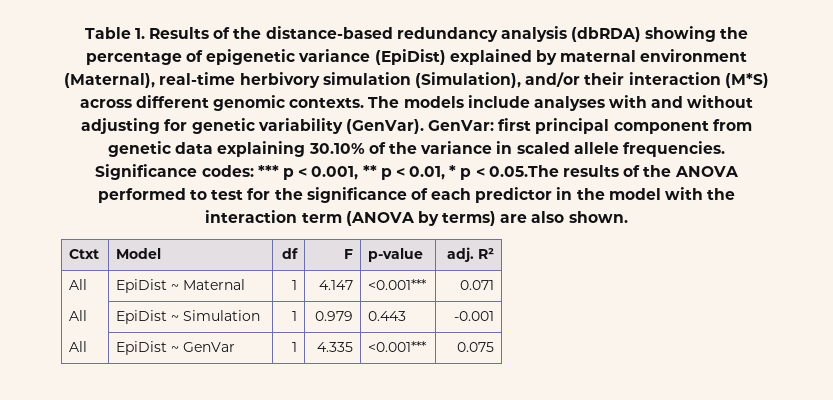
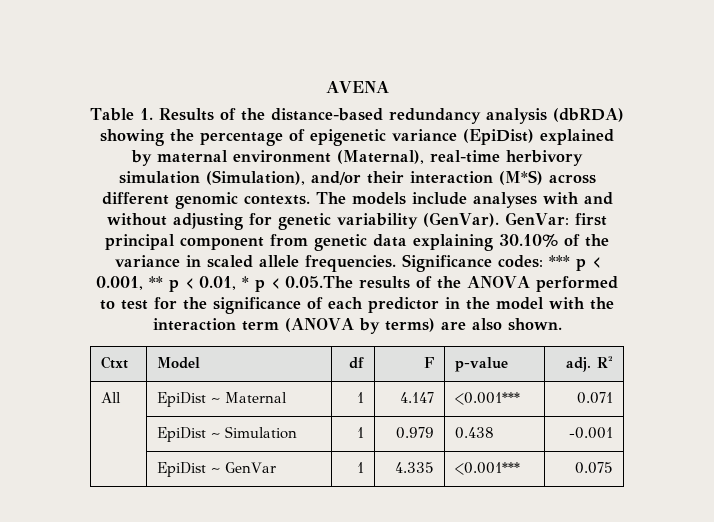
+ AVENA
- All | EpiDist ~ Simulation | 1 | 0.979 | 0.443 | -0.001
+ | EpiDist ~ Simulation | 1 | 0.979 | 0.438 | -0.001
- All | EpiDist ~ GenVar | 1 | 4.335 | <0.001*** | 0.075
+ | EpiDist ~ GenVar | 1 | 4.335 | <0.001*** | 0.075

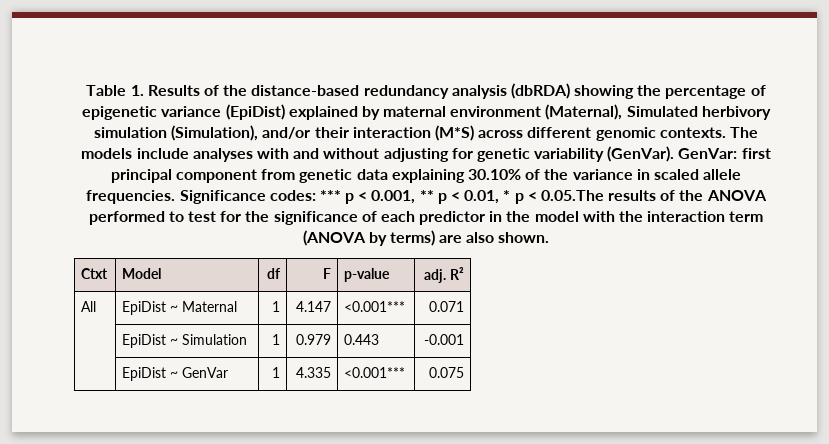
- AVENA
- Table 1. Results of the distance-based redundancy analysis (dbRDA) showing the percentage of epigenetic variance (EpiDist) explained by maternal environment (Maternal), real-time herbivory simulation (Simulation), and/or their interaction (M*S) across different genomic contexts.
+ Table 1. Results of the distance-based redundancy analysis (dbRDA) showing the percentage of epigenetic variance (EpiDist) explained by maternal environment (Maternal), Simulated herbivory simulation (Simulation), and/or their interaction (M*S) across different genomic contexts.
- | EpiDist ~ Simulation | 1 | 0.979 | 0.438 | -0.001
+ | EpiDist ~ Simulation | 1 | 0.979 | 0.443 | -0.001

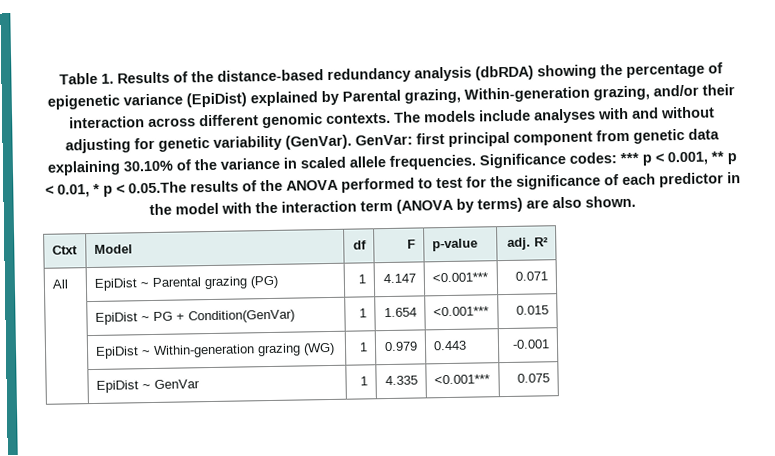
- Table 1. Results of the distance-based redundancy analysis (dbRDA) showing the percentage of epigenetic variance (EpiDist) explained by maternal environment (Maternal), Simulated herbivory simulation (Simulation), and/or their interaction (M*S) across different genomic contexts.
+ Table 1. Results of the distance-based redundancy analysis (dbRDA) showing the percentage of epigenetic variance (EpiDist) explained by Parental grazing, Within-generation grazing, and/or their interaction across different genomic contexts.
- All | EpiDist ~ Maternal | 1 | 4.147 | <0.001*** | 0.071
+ All | EpiDist ~ Parental grazing (PG) | 1 | 4.147 | <0.001*** | 0.071
- | EpiDist ~ Simulation | 1 | 0.979 | 0.443 | -0.001
+ | EpiDist ~ PG + Condition(GenVar) | 1 | 1.654 | <0.001*** | 0.015
+ | EpiDist ~ Within-generation grazing (WG) | 1 | 0.979 | 0.443 | -0.001

